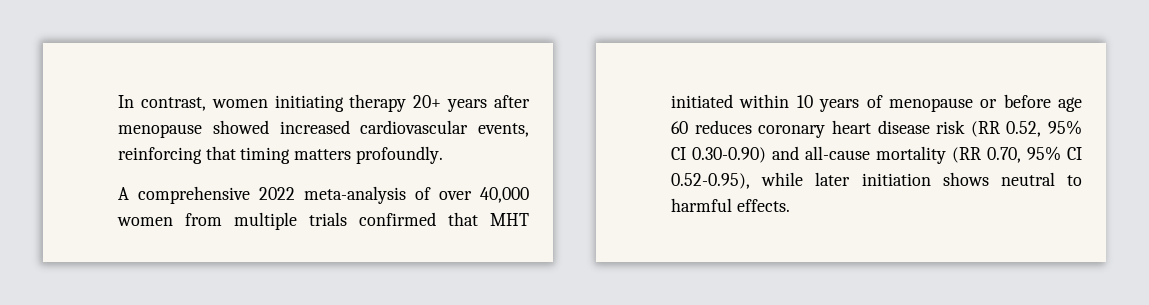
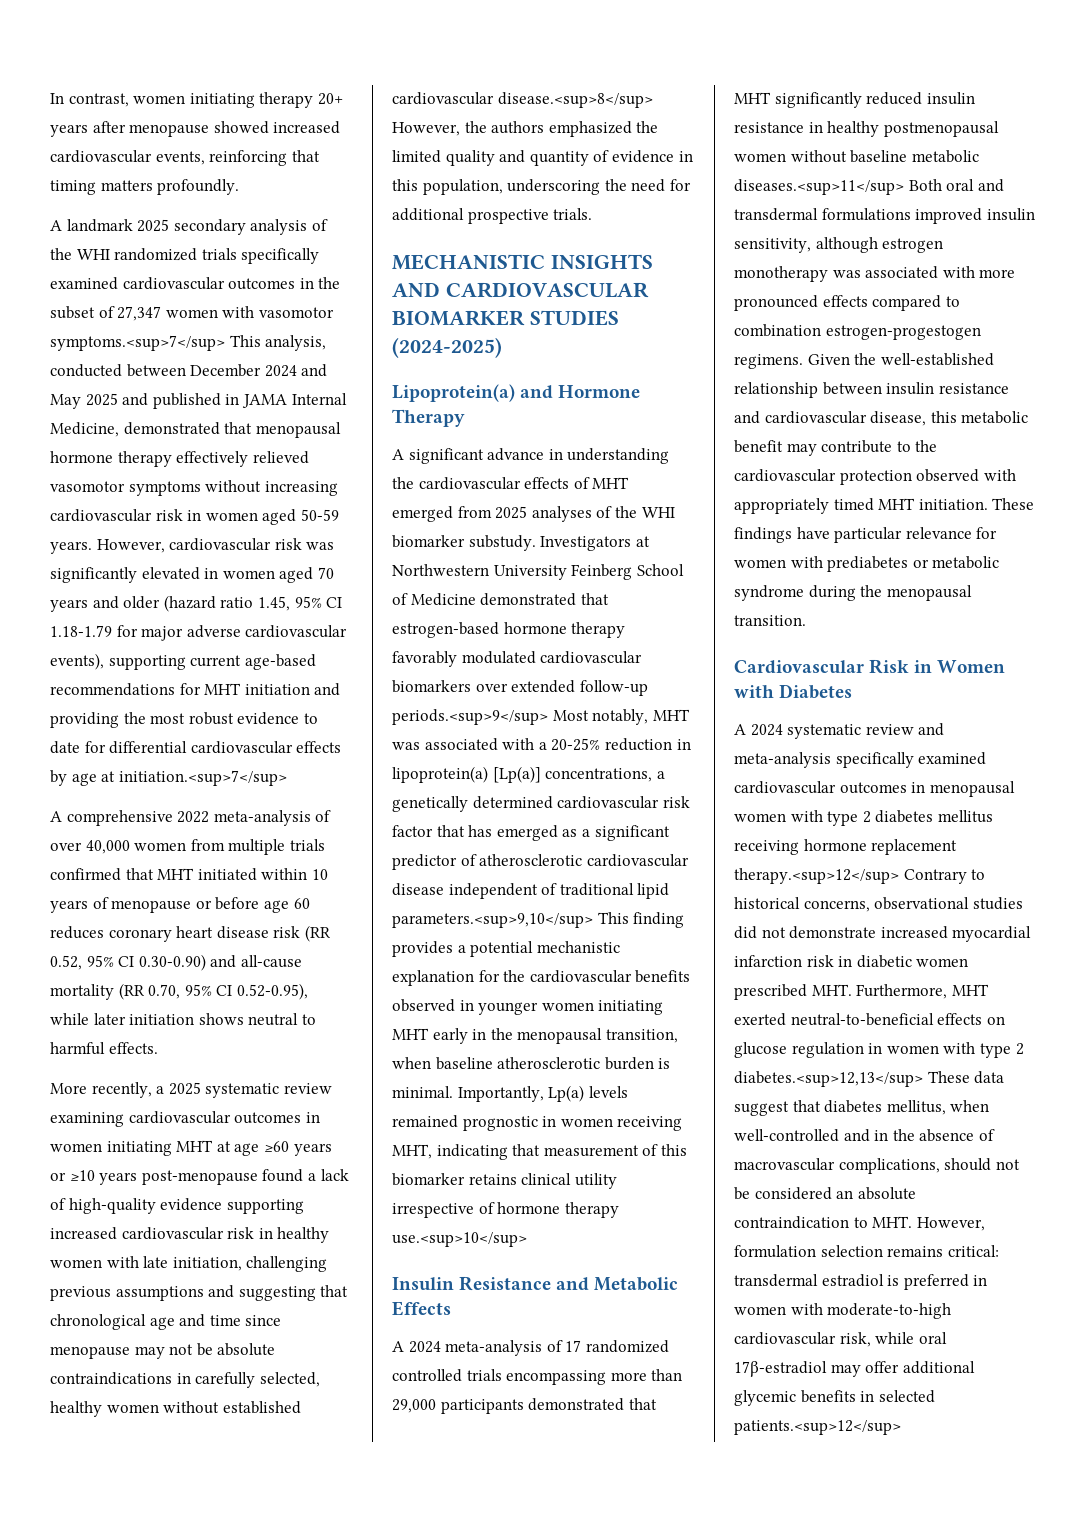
+ A landmark 2025 secondary analysis of the WHI randomized trials specifically examined cardiovascular outcomes in the subset of 27,347 women with vasomotor symptoms.<sup>7</sup> This analysis, conducted between December 2024 and May 2025 and published in JAMA Internal Medicine, demonstrated that menopausal hormone therapy effectively relieved vasomotor symptoms without increasing cardiovascular risk in women aged 50-59 years. However, cardiovascular risk was significantly elevated in women aged 70 years and older (hazard ratio 1.45, 95% CI 1.18-1.79 for major adverse cardiovascular events), supporting current age-based recommendations for MHT initiation and providing the most robust evidence to date for differential cardiovascular effects by age at initiation.<sup>7</sup>
+ More recently, a 2025 systematic review examining cardiovascular outcomes in women initiating MHT at age ≥60 years or ≥10 years post-menopause found a lack of high-quality evidence supporting increased cardiovascular risk in healthy women with late initiation, challenging previous assumptions and suggesting that chronological age and time since menopause may not be absolute contraindications in carefully selected, healthy women without established cardiovascular disease.<sup>8</sup> However, the authors emphasized the limited quality and quantity of evidence in this population, underscoring the need for additional prospective trials.
+ MECHANISTIC INSIGHTS AND CARDIOVASCULAR BIOMARKER STUDIES (2024-2025)
+ Lipoprotein(a) and Hormone Therapy
+ A significant advance in understanding the cardiovascular effects of MHT emerged from 2025 analyses of the WHI biomarker substudy. Investigators at Northwestern University Feinberg School of Medicine demonstrated that estrogen-based hormone therapy favorably modulated cardiovascular biomarkers over extended follow-up periods.<sup>9</sup> Most notably, MHT was associated with a 20-25% reduction in lipoprotein(a) [Lp(a)] concentrations, a genetically determined cardiovascular risk factor that has emerged as a significant predictor of atherosclerotic cardiovascular disease independent of traditional lipid parameters.<sup>9,10</sup> This finding provides a potential mechanistic explanation for the cardiovascular benefits observed in younger women initiating MHT early in the menopausal transition, when baseline atherosclerotic burden is minimal. Importantly, Lp(a) levels remained prognostic in women receiving MHT, indicating that measurement of this biomarker retains clinical utility irrespective of hormone therapy use.<sup>10</sup>
+ Insulin Resistance and Metabolic Effects
+ A 2024 meta-analysis of 17 randomized controlled trials encompassing more than 29,000 participants demonstrated that MHT significantly reduced insulin resistance in healthy postmenopausal women without baseline metabolic diseases.<sup>11</sup> Both oral and transdermal formulations improved insulin sensitivity, although estrogen monotherapy was associated with more pronounced effects compared to combination estrogen-progestogen regimens. Given the well-established relationship between insulin resistance and cardiovascular disease, this metabolic benefit may contribute to the cardiovascular protection observed with appropriately timed MHT initiation. These findings have particular relevance for women with prediabetes or metabolic syndrome during the menopausal transition.
+ Cardiovascular Risk in Women with Diabetes
+ A 2024 systematic review and meta-analysis specifically examined cardiovascular outcomes in menopausal women with type 2 diabetes mellitus receiving hormone replacement therapy.<sup>12</sup> Contrary to historical concerns, observational studies did not demonstrate increased myocardial infarction risk in diabetic women prescribed MHT. Furthermore, MHT exerted neutral-to-beneficial effects on glucose regulation in women with type 2 diabetes.<sup>12,13</sup> These data suggest that diabetes mellitus, when well-controlled and in the absence of macrovascular complications, should not be considered an absolute contraindication to MHT. However, formulation selection remains critical: transdermal estradiol is preferred in women with moderate-to-high cardiovascular risk, while oral 17β-estradiol may offer additional glycemic benefits in selected patients.<sup>12</sup>

